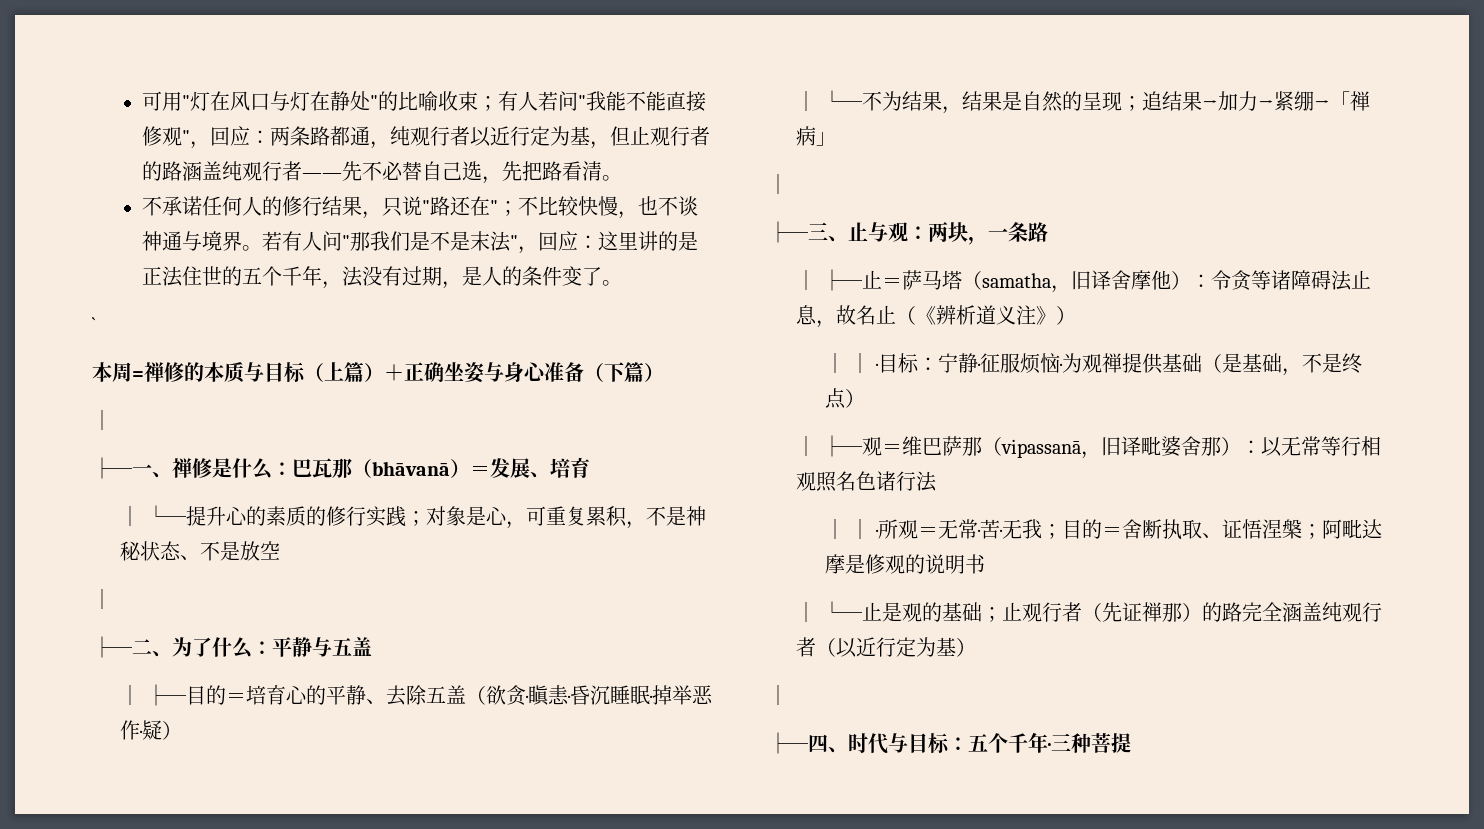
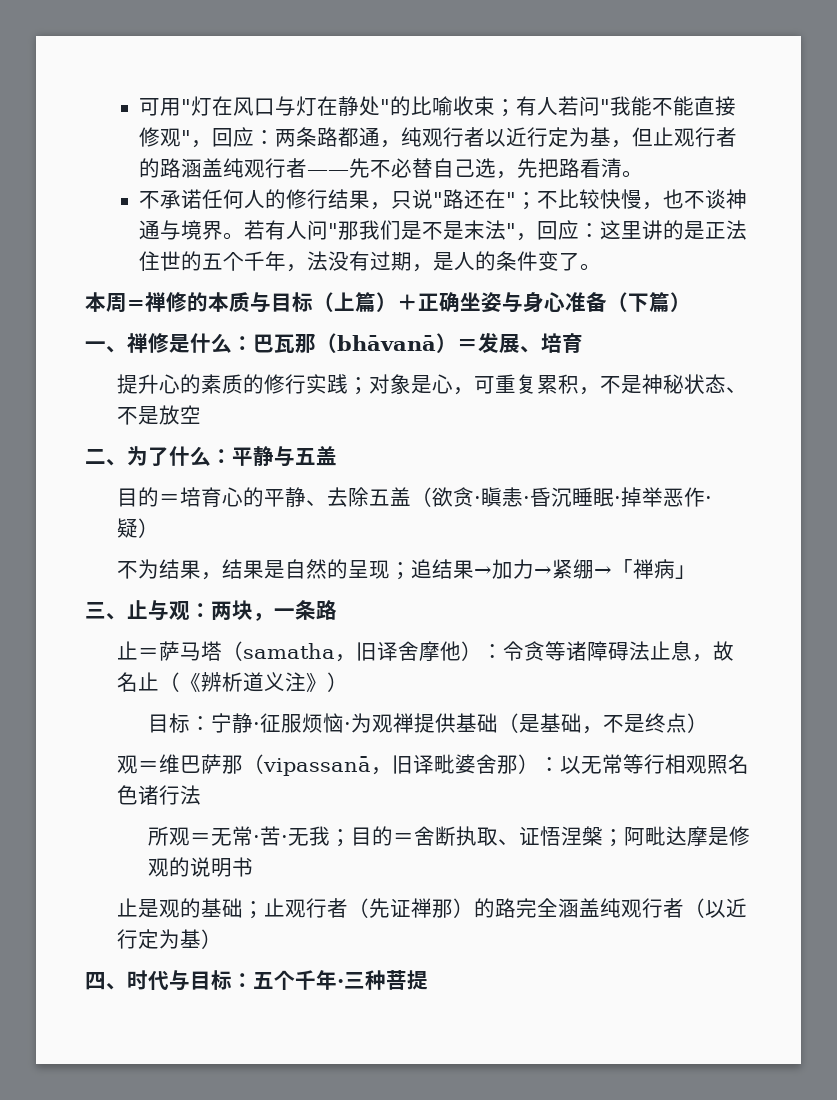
- `
  本周=禅修的本质与目标（上篇）＋正确坐姿与身心准备（下篇）
- │
- ├─一、禅修是什么：巴瓦那（bhāvanā）＝发展、培育
+ 一、禅修是什么：巴瓦那（bhāvanā）＝发展、培育
- │ └─提升心的素质的修行实践；对象是心，可重复累积，不是神秘状态、不是放空
- │
- ├─二、为了什么：平静与五盖
+ 提升心的素质的修行实践；对象是心，可重复累积，不是神秘状态、不是放空
+ 二、为了什么：平静与五盖
- │ ├─目的＝培育心的平静、去除五盖（欲贪·瞋恚·昏沉睡眠·掉举恶作·疑）
+ 目的＝培育心的平静、去除五盖（欲贪·瞋恚·昏沉睡眠·掉举恶作·疑）
- │ └─不为结果，结果是自然的呈现；追结果→加力→紧绷→「禅病」
- │
- ├─三、止与观：两块，一条路
+ 不为结果，结果是自然的呈现；追结果→加力→紧绷→「禅病」
+ 三、止与观：两块，一条路
- │ ├─止＝萨马塔（samatha，旧译舍摩他）：令贪等诸障碍法止息，故名止（《辨析道义注》）
+ 止＝萨马塔（samatha，旧译舍摩他）：令贪等诸障碍法止息，故名止（《辨析道义注》）
- │ │ ·目标：宁静·征服烦恼·为观禅提供基础（是基础，不是终点）
+ 目标：宁静·征服烦恼·为观禅提供基础（是基础，不是终点）
- │ ├─观＝维巴萨那（vipassanā，旧译毗婆舍那）：以无常等行相观照名色诸行法
+ 观＝维巴萨那（vipassanā，旧译毗婆舍那）：以无常等行相观照名色诸行法
- │ │ ·所观＝无常·苦·无我；目的＝舍断执取、证悟涅槃；阿毗达摩是修观的说明书
+ 所观＝无常·苦·无我；目的＝舍断执取、证悟涅槃；阿毗达摩是修观的说明书
- │ └─止是观的基础；止观行者（先证禅那）的路完全涵盖纯观行者（以近行定为基）
- │
- ├─四、时代与目标：五个千年·三种菩提
+ 止是观的基础；止观行者（先证禅那）的路完全涵盖纯观行者（以近行定为基）
+ 四、时代与目标：五个千年·三种菩提

